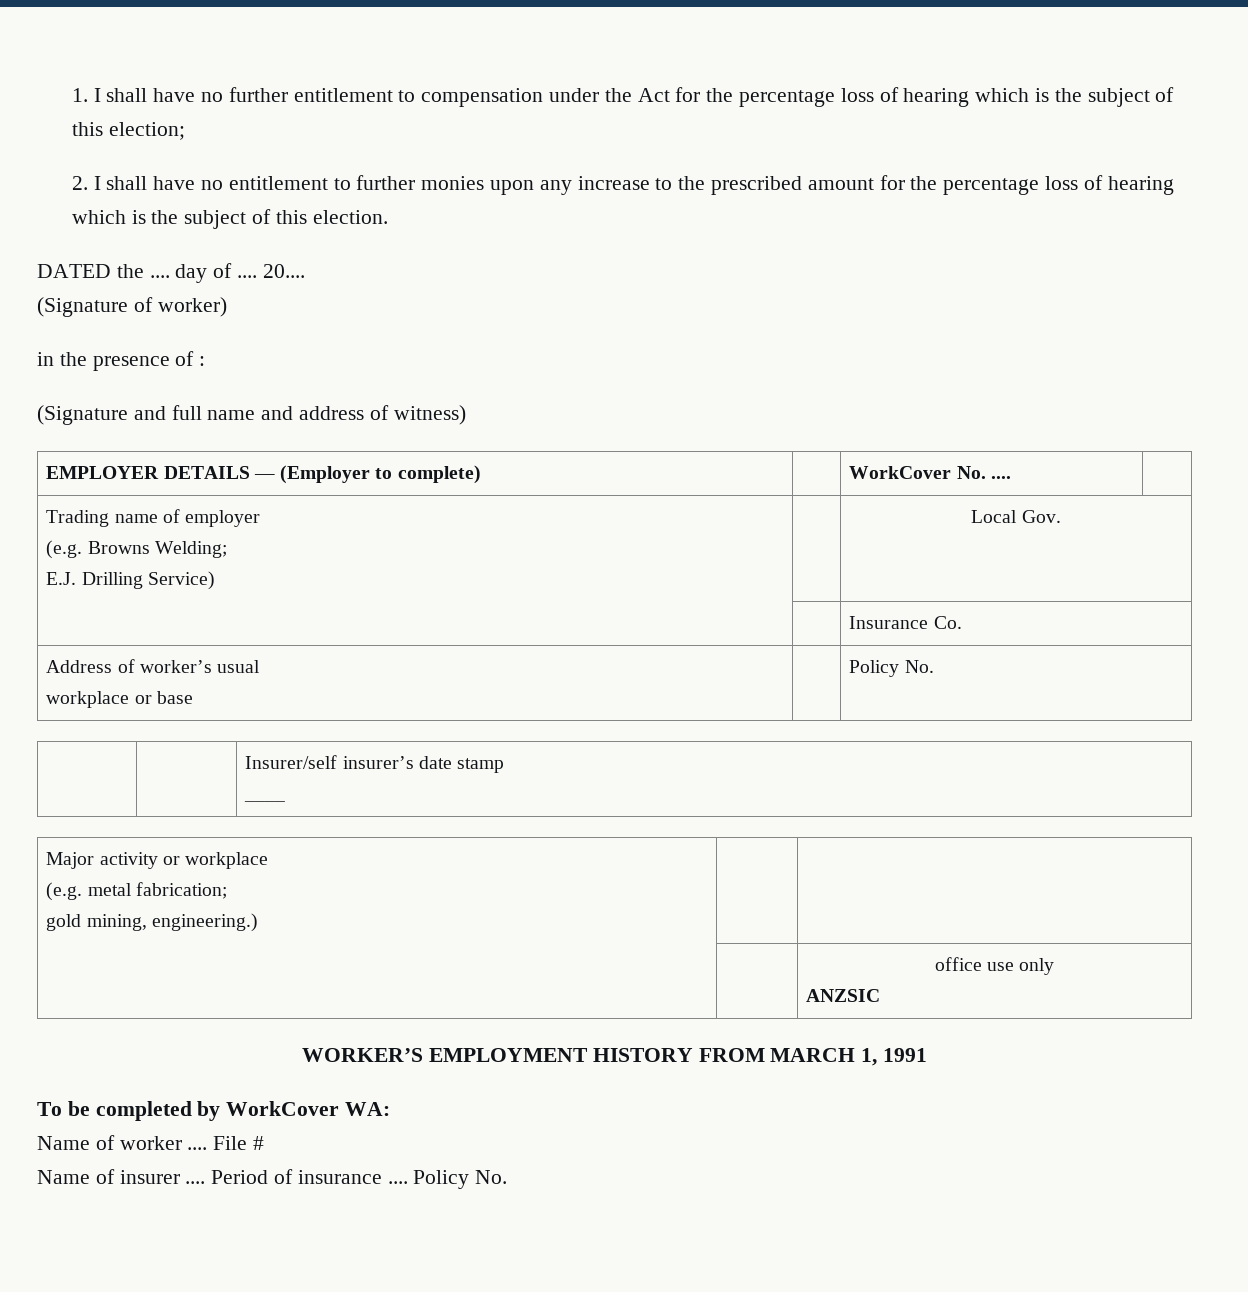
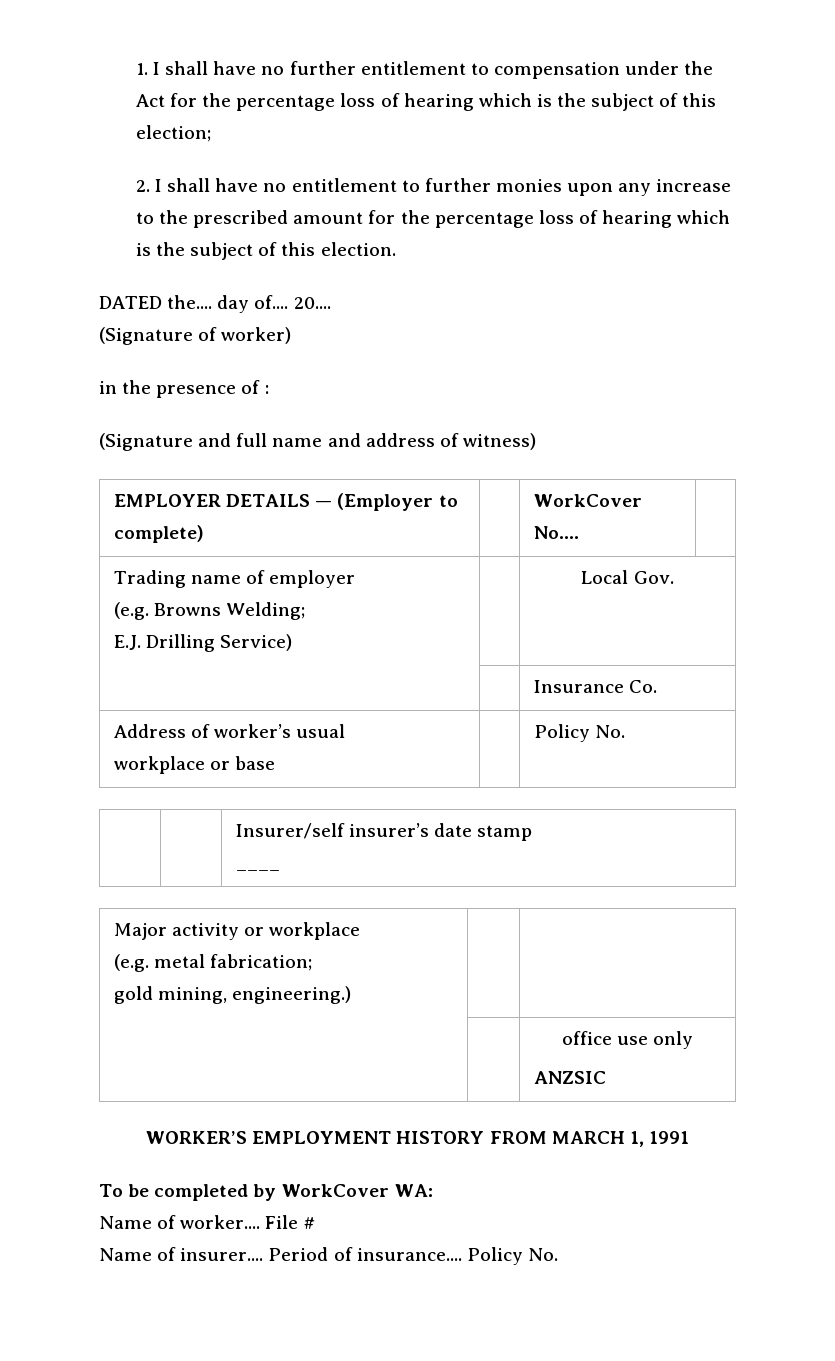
- DATED the .... day of ....
+ DATED the.... day of....
- EMPLOYER DETAILS — (Employer to complete) | | WorkCover No. .... |
+ EMPLOYER DETAILS — (Employer to complete) | | WorkCover No.... |
- Name of worker ....
+ Name of worker....
- Name of insurer .... Period of insurance ....
+ Name of insurer.... Period of insurance....

